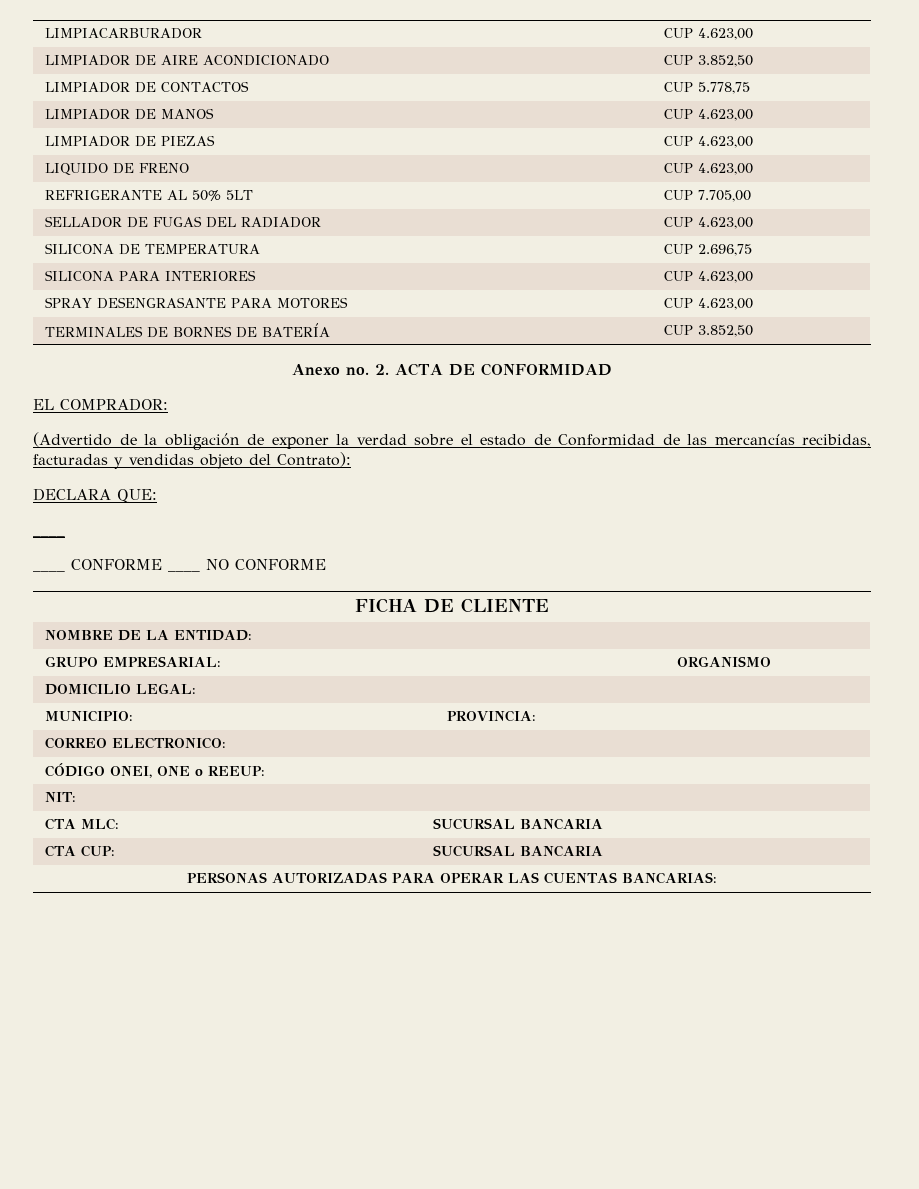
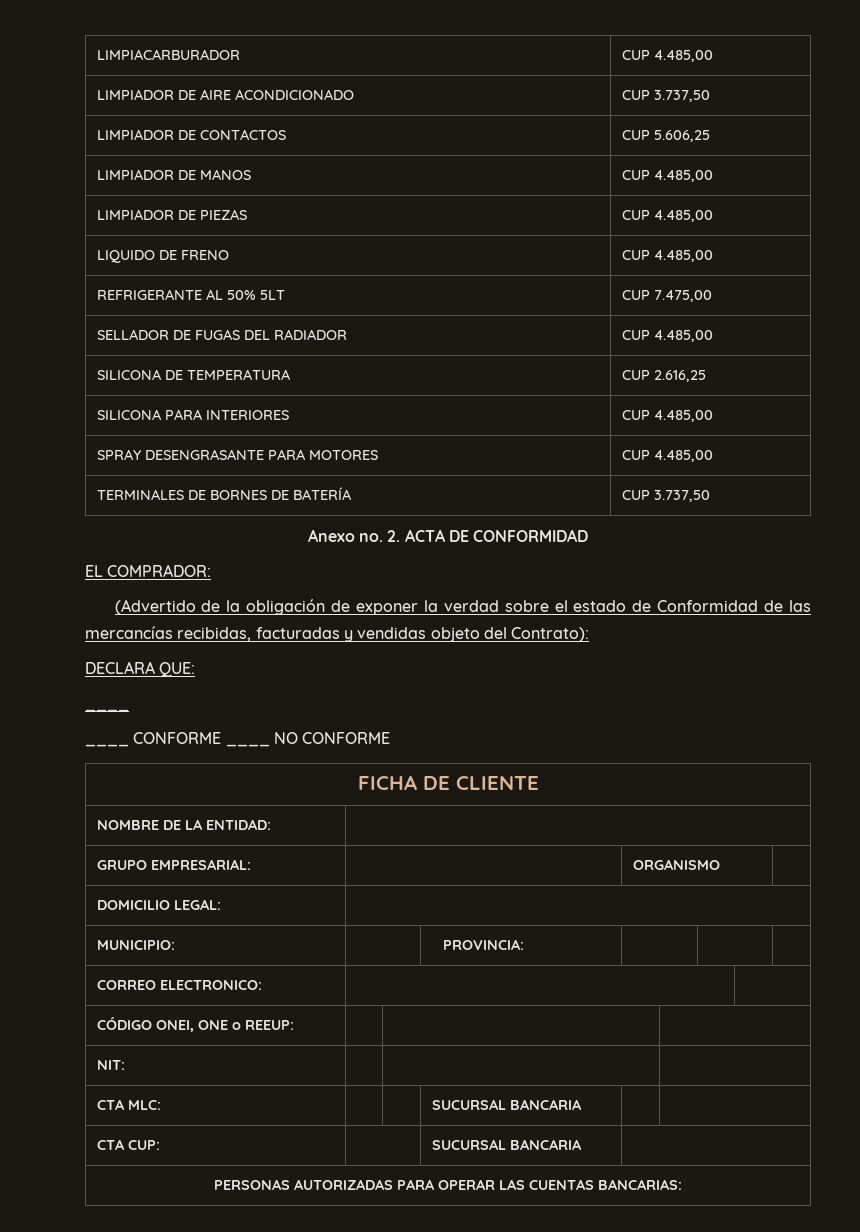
- LIMPIACARBURADOR | CUP 4.623,00
+ LIMPIACARBURADOR | CUP 4.485,00
- LIMPIADOR DE AIRE ACONDICIONADO | CUP 3.852,50
+ LIMPIADOR DE AIRE ACONDICIONADO | CUP 3.737,50
- LIMPIADOR DE CONTACTOS | CUP 5.778,75
+ LIMPIADOR DE CONTACTOS | CUP 5.606,25
- LIMPIADOR DE MANOS | CUP 4.623,00
+ LIMPIADOR DE MANOS | CUP 4.485,00
- LIMPIADOR DE PIEZAS | CUP 4.623,00
+ LIMPIADOR DE PIEZAS | CUP 4.485,00
- LIQUIDO DE FRENO | CUP 4.623,00
+ LIQUIDO DE FRENO | CUP 4.485,00
- REFRIGERANTE AL 50% 5LT | CUP 7.705,00
+ REFRIGERANTE AL 50% 5LT | CUP 7.475,00
- SELLADOR DE FUGAS DEL RADIADOR | CUP 4.623,00
+ SELLADOR DE FUGAS DEL RADIADOR | CUP 4.485,00
- SILICONA DE TEMPERATURA | CUP 2.696,75
+ SILICONA DE TEMPERATURA | CUP 2.616,25
- SILICONA PARA INTERIORES | CUP 4.623,00
+ SILICONA PARA INTERIORES | CUP 4.485,00
- SPRAY DESENGRASANTE PARA MOTORES | CUP 4.623,00
+ SPRAY DESENGRASANTE PARA MOTORES | CUP 4.485,00
- TERMINALES DE BORNES DE BATERÍA | CUP 3.852,50
+ TERMINALES DE BORNES DE BATERÍA | CUP 3.737,50

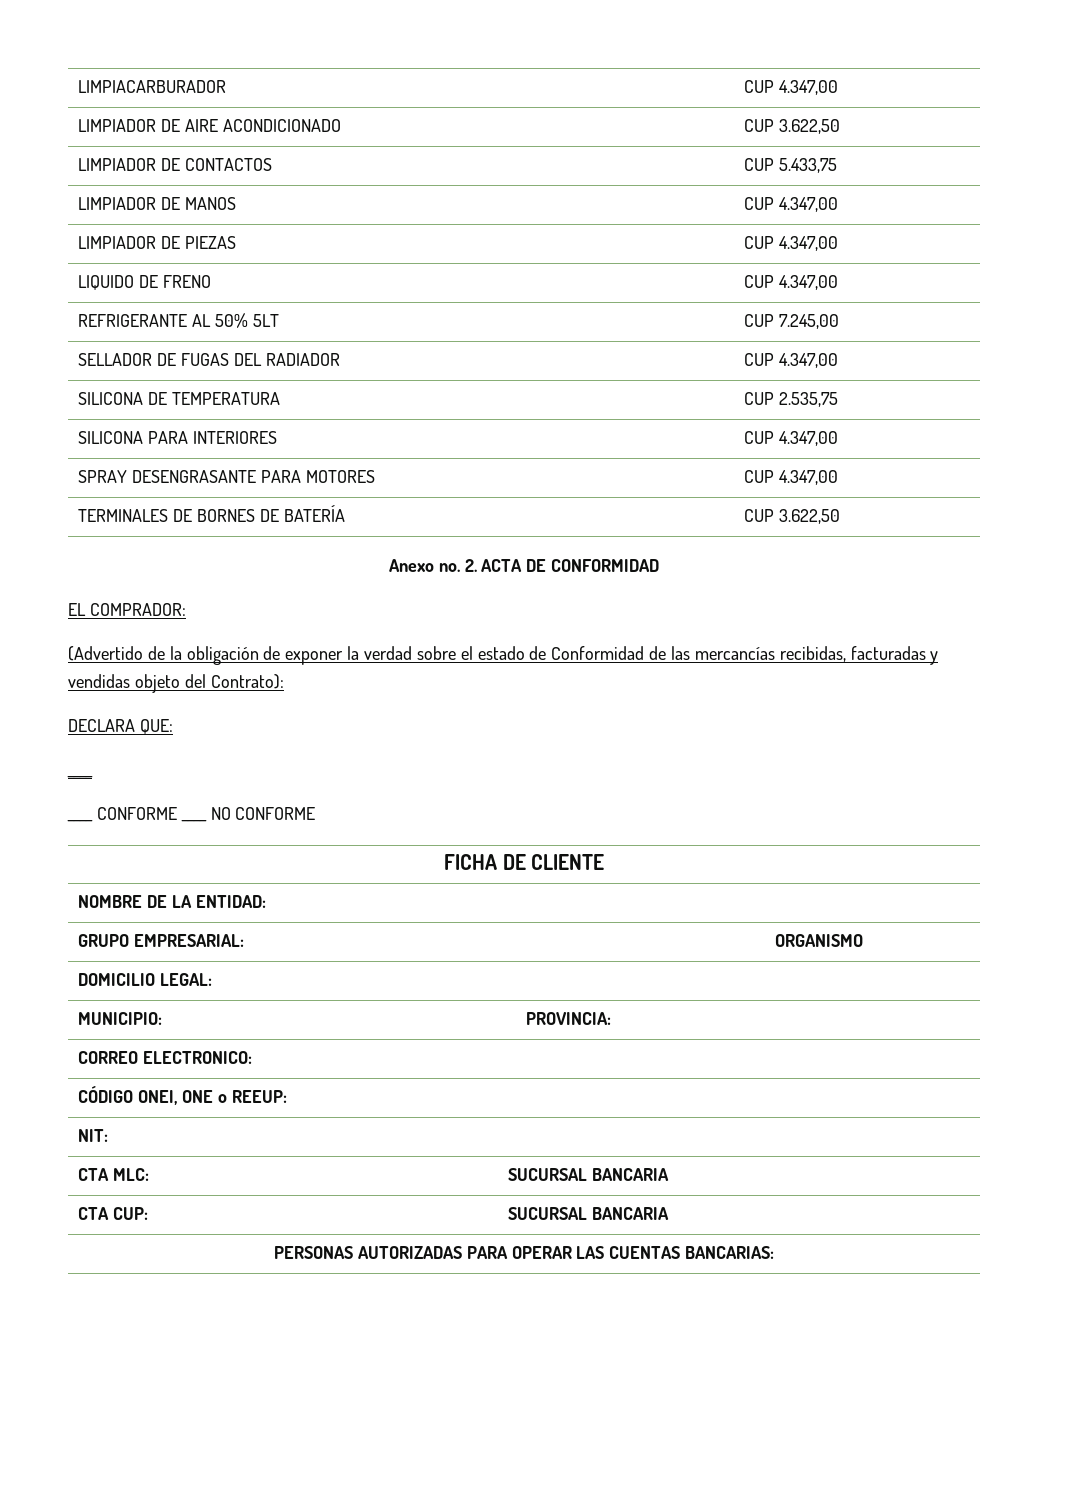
- LIMPIACARBURADOR | CUP 4.485,00
+ LIMPIACARBURADOR | CUP 4.347,00
- LIMPIADOR DE AIRE ACONDICIONADO | CUP 3.737,50
+ LIMPIADOR DE AIRE ACONDICIONADO | CUP 3.622,50
- LIMPIADOR DE CONTACTOS | CUP 5.606,25
+ LIMPIADOR DE CONTACTOS | CUP 5.433,75
- LIMPIADOR DE MANOS | CUP 4.485,00
+ LIMPIADOR DE MANOS | CUP 4.347,00
- LIMPIADOR DE PIEZAS | CUP 4.485,00
+ LIMPIADOR DE PIEZAS | CUP 4.347,00
- LIQUIDO DE FRENO | CUP 4.485,00
+ LIQUIDO DE FRENO | CUP 4.347,00
- REFRIGERANTE AL 50% 5LT | CUP 7.475,00
+ REFRIGERANTE AL 50% 5LT | CUP 7.245,00
- SELLADOR DE FUGAS DEL RADIADOR | CUP 4.485,00
+ SELLADOR DE FUGAS DEL RADIADOR | CUP 4.347,00
- SILICONA DE TEMPERATURA | CUP 2.616,25
+ SILICONA DE TEMPERATURA | CUP 2.535,75
- SILICONA PARA INTERIORES | CUP 4.485,00
+ SILICONA PARA INTERIORES | CUP 4.347,00
- SPRAY DESENGRASANTE PARA MOTORES | CUP 4.485,00
+ SPRAY DESENGRASANTE PARA MOTORES | CUP 4.347,00
- TERMINALES DE BORNES DE BATERÍA | CUP 3.737,50
+ TERMINALES DE BORNES DE BATERÍA | CUP 3.622,50

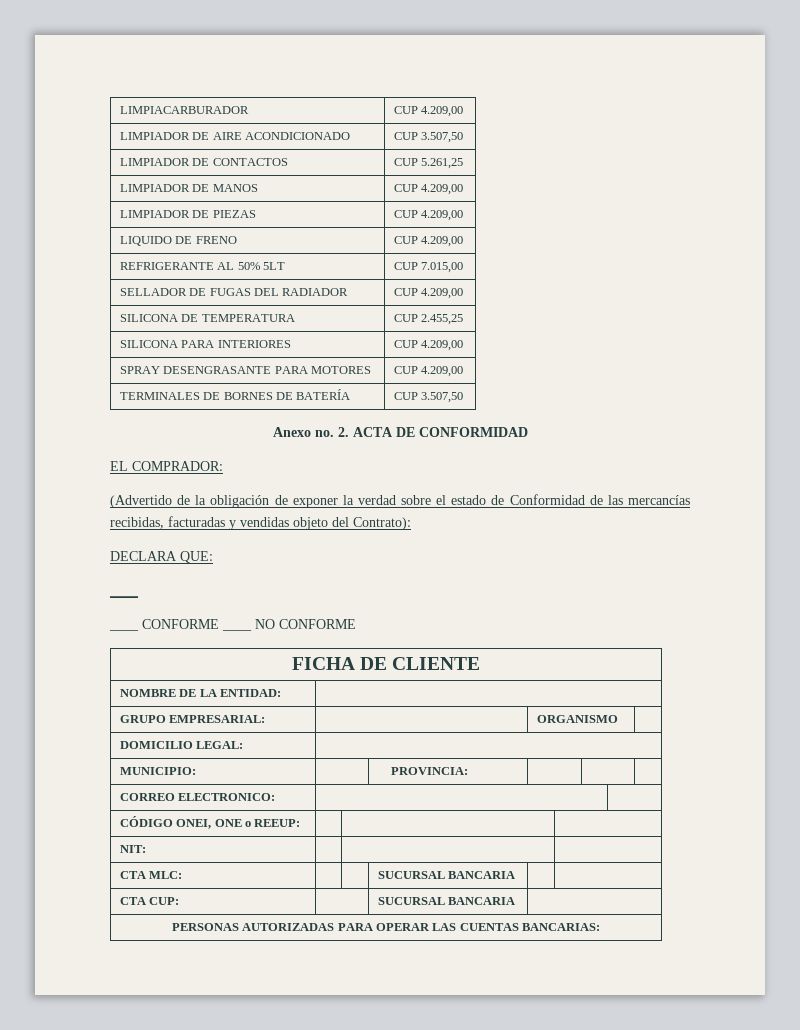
- LIMPIACARBURADOR | CUP 4.347,00
+ LIMPIACARBURADOR | CUP 4.209,00
- LIMPIADOR DE AIRE ACONDICIONADO | CUP 3.622,50
+ LIMPIADOR DE AIRE ACONDICIONADO | CUP 3.507,50
- LIMPIADOR DE CONTACTOS | CUP 5.433,75
+ LIMPIADOR DE CONTACTOS | CUP 5.261,25
- LIMPIADOR DE MANOS | CUP 4.347,00
+ LIMPIADOR DE MANOS | CUP 4.209,00
- LIMPIADOR DE PIEZAS | CUP 4.347,00
+ LIMPIADOR DE PIEZAS | CUP 4.209,00
- LIQUIDO DE FRENO | CUP 4.347,00
+ LIQUIDO DE FRENO | CUP 4.209,00
- REFRIGERANTE AL 50% 5LT | CUP 7.245,00
+ REFRIGERANTE AL 50% 5LT | CUP 7.015,00
- SELLADOR DE FUGAS DEL RADIADOR | CUP 4.347,00
+ SELLADOR DE FUGAS DEL RADIADOR | CUP 4.209,00
- SILICONA DE TEMPERATURA | CUP 2.535,75
+ SILICONA DE TEMPERATURA | CUP 2.455,25
- SILICONA PARA INTERIORES | CUP 4.347,00
+ SILICONA PARA INTERIORES | CUP 4.209,00
- SPRAY DESENGRASANTE PARA MOTORES | CUP 4.347,00
+ SPRAY DESENGRASANTE PARA MOTORES | CUP 4.209,00
- TERMINALES DE BORNES DE BATERÍA | CUP 3.622,50
+ TERMINALES DE BORNES DE BATERÍA | CUP 3.507,50

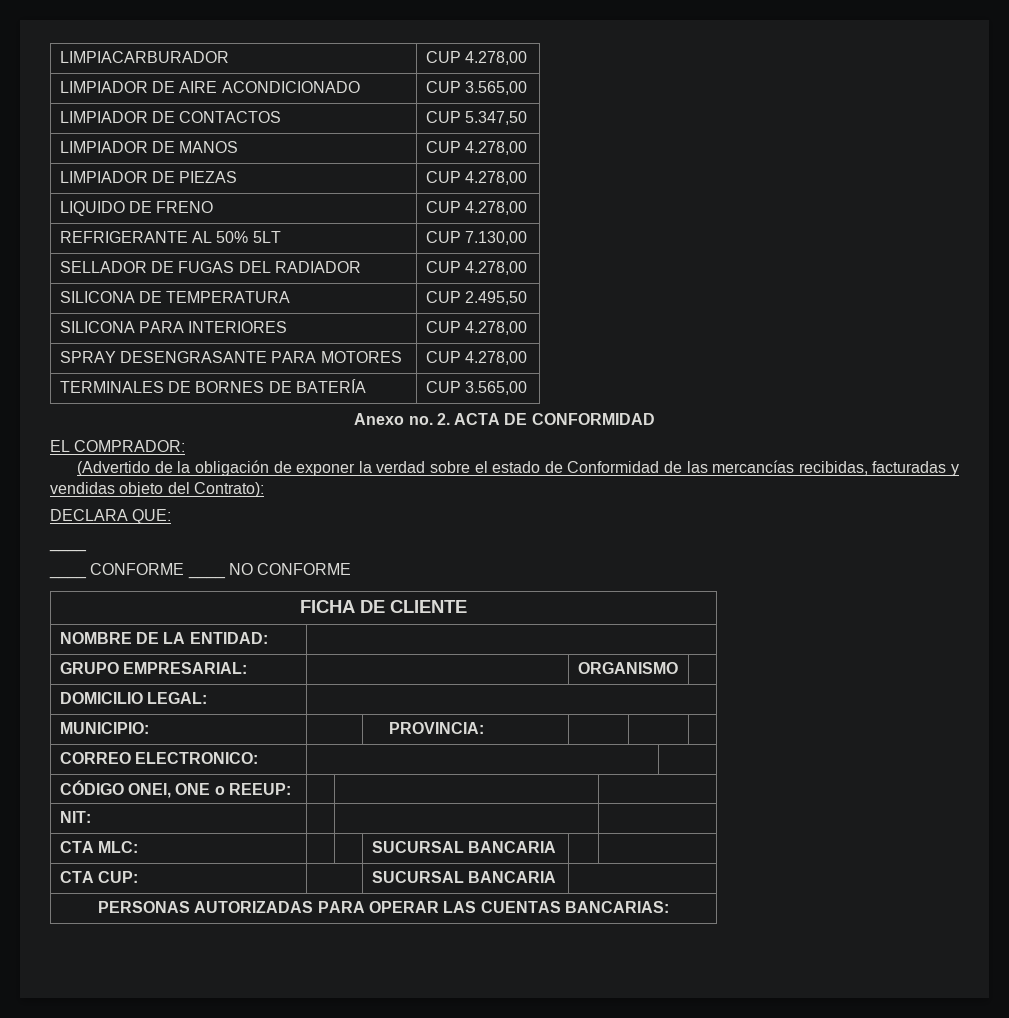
- LIMPIACARBURADOR | CUP 4.209,00
+ LIMPIACARBURADOR | CUP 4.278,00
- LIMPIADOR DE AIRE ACONDICIONADO | CUP 3.507,50
+ LIMPIADOR DE AIRE ACONDICIONADO | CUP 3.565,00
- LIMPIADOR DE CONTACTOS | CUP 5.261,25
+ LIMPIADOR DE CONTACTOS | CUP 5.347,50
- LIMPIADOR DE MANOS | CUP 4.209,00
+ LIMPIADOR DE MANOS | CUP 4.278,00
- LIMPIADOR DE PIEZAS | CUP 4.209,00
+ LIMPIADOR DE PIEZAS | CUP 4.278,00
- LIQUIDO DE FRENO | CUP 4.209,00
+ LIQUIDO DE FRENO | CUP 4.278,00
- REFRIGERANTE AL 50% 5LT | CUP 7.015,00
+ REFRIGERANTE AL 50% 5LT | CUP 7.130,00
- SELLADOR DE FUGAS DEL RADIADOR | CUP 4.209,00
+ SELLADOR DE FUGAS DEL RADIADOR | CUP 4.278,00
- SILICONA DE TEMPERATURA | CUP 2.455,25
+ SILICONA DE TEMPERATURA | CUP 2.495,50
- SILICONA PARA INTERIORES | CUP 4.209,00
+ SILICONA PARA INTERIORES | CUP 4.278,00
- SPRAY DESENGRASANTE PARA MOTORES | CUP 4.209,00
+ SPRAY DESENGRASANTE PARA MOTORES | CUP 4.278,00
- TERMINALES DE BORNES DE BATERÍA | CUP 3.507,50
+ TERMINALES DE BORNES DE BATERÍA | CUP 3.565,00

